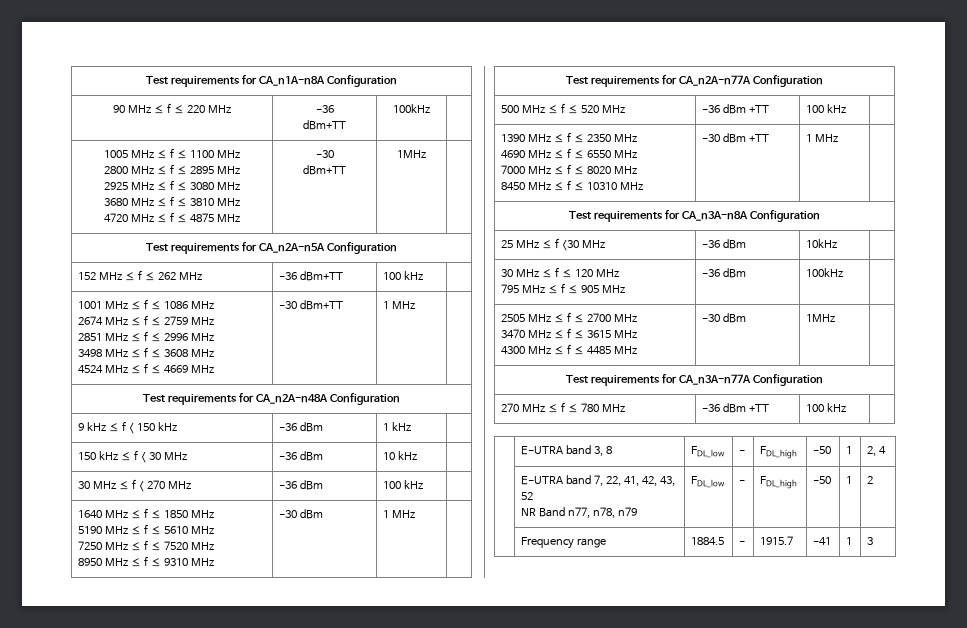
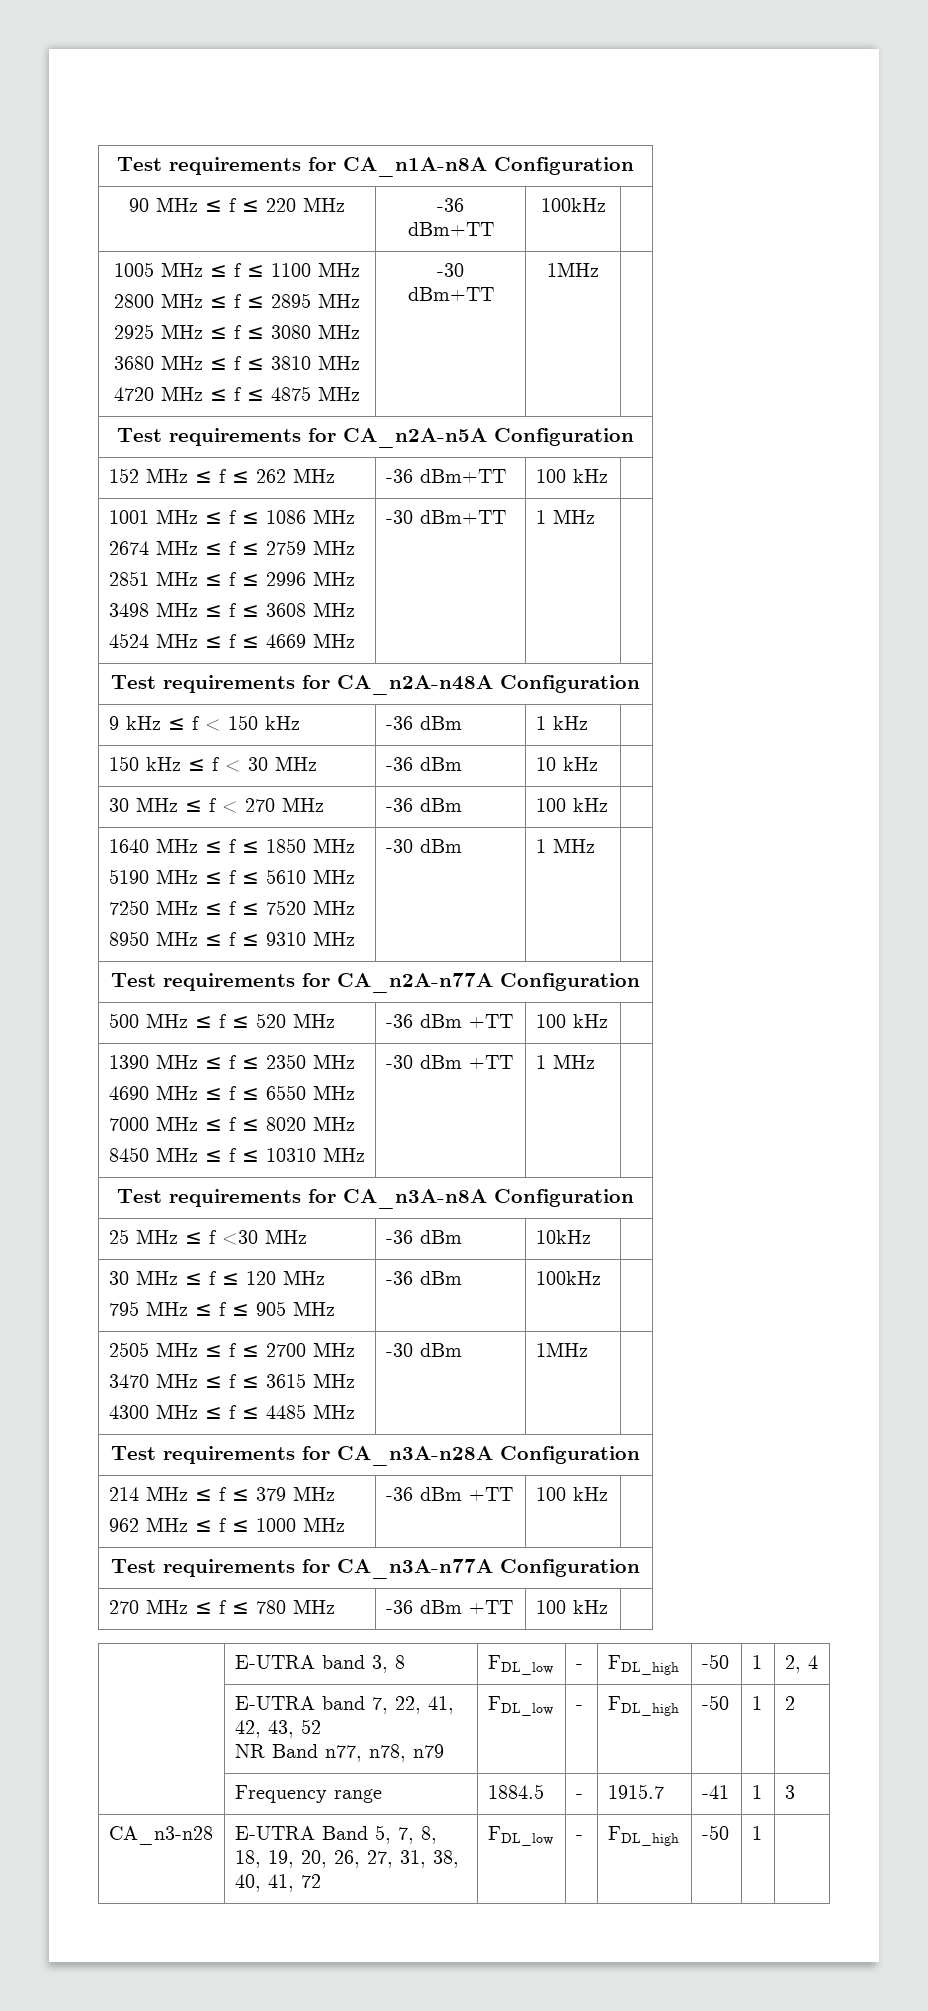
+ Test requirements for CA_n3A-n28A Configuration
+ 214 MHz ≤ f ≤ 379 MHz
+ 962 MHz ≤ f ≤ 1000 MHz | -36 dBm +TT | 100 kHz |
+ CA_n3-n28 | E-UTRA Band 5, 7, 8, 18, 19, 20, 26, 27, 31, 38, 40, 41, 72 | FDL_low | - | FDL_high | -50 | 1 |

